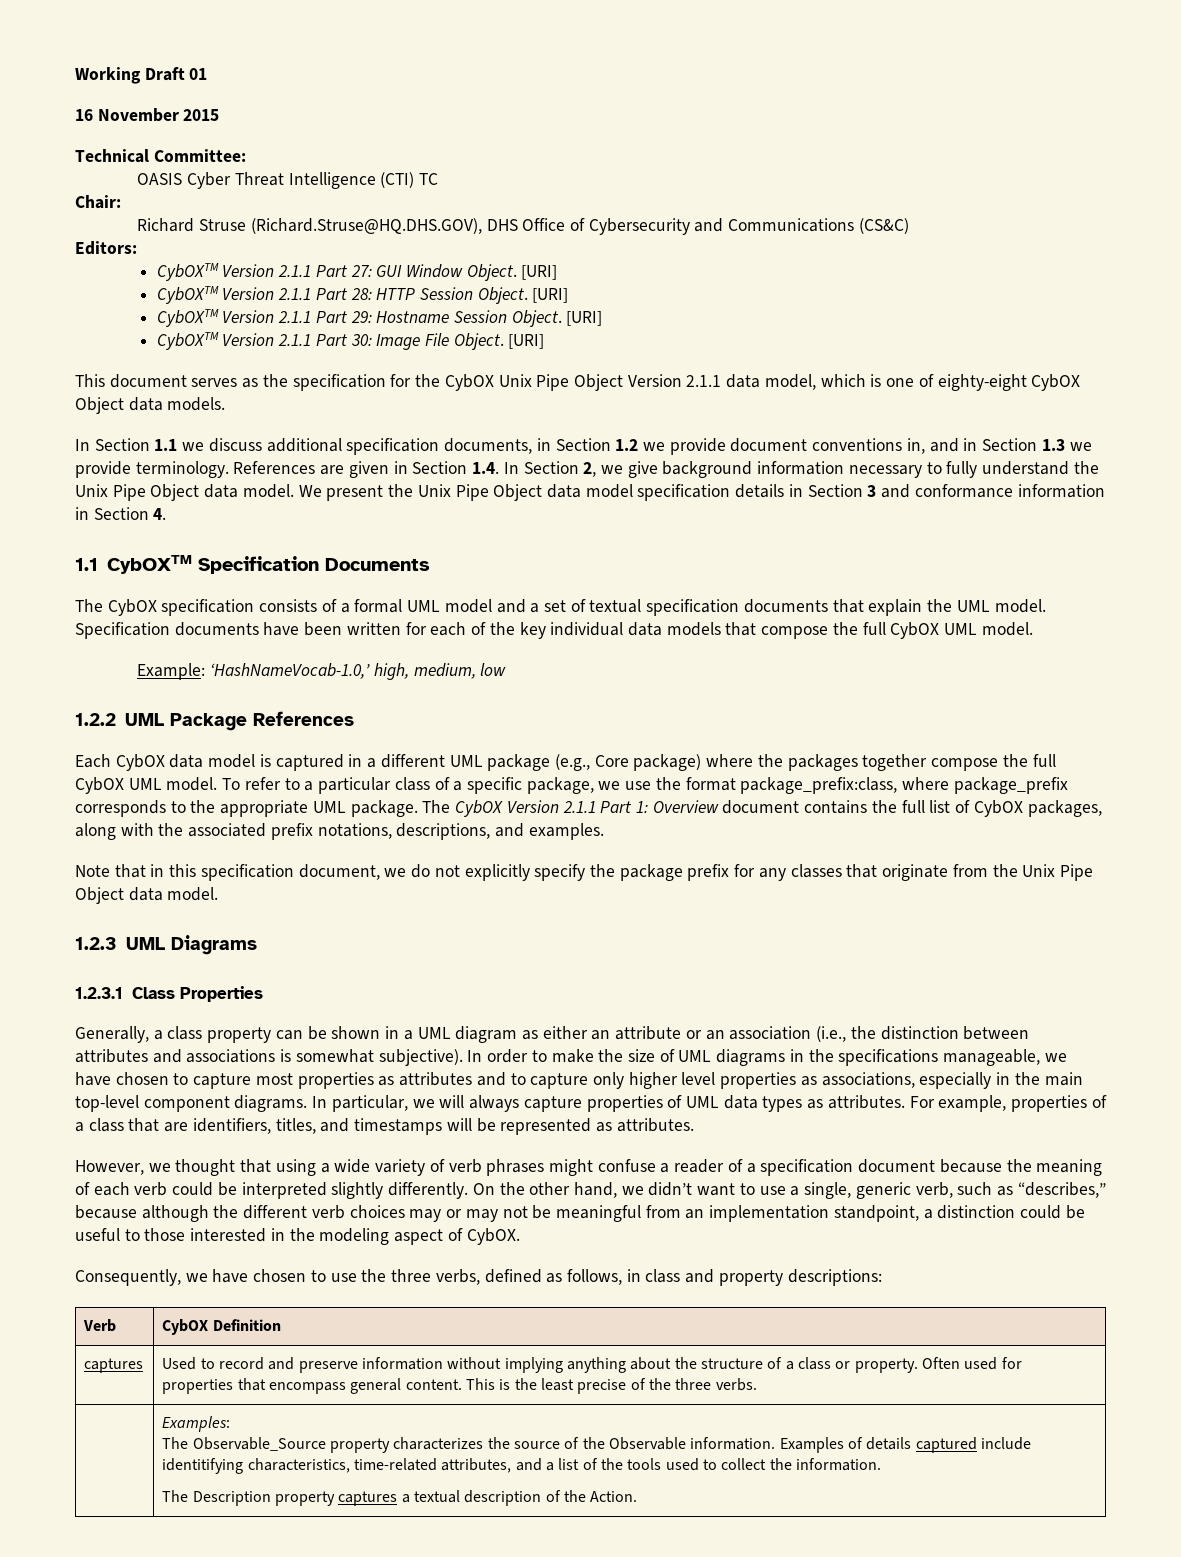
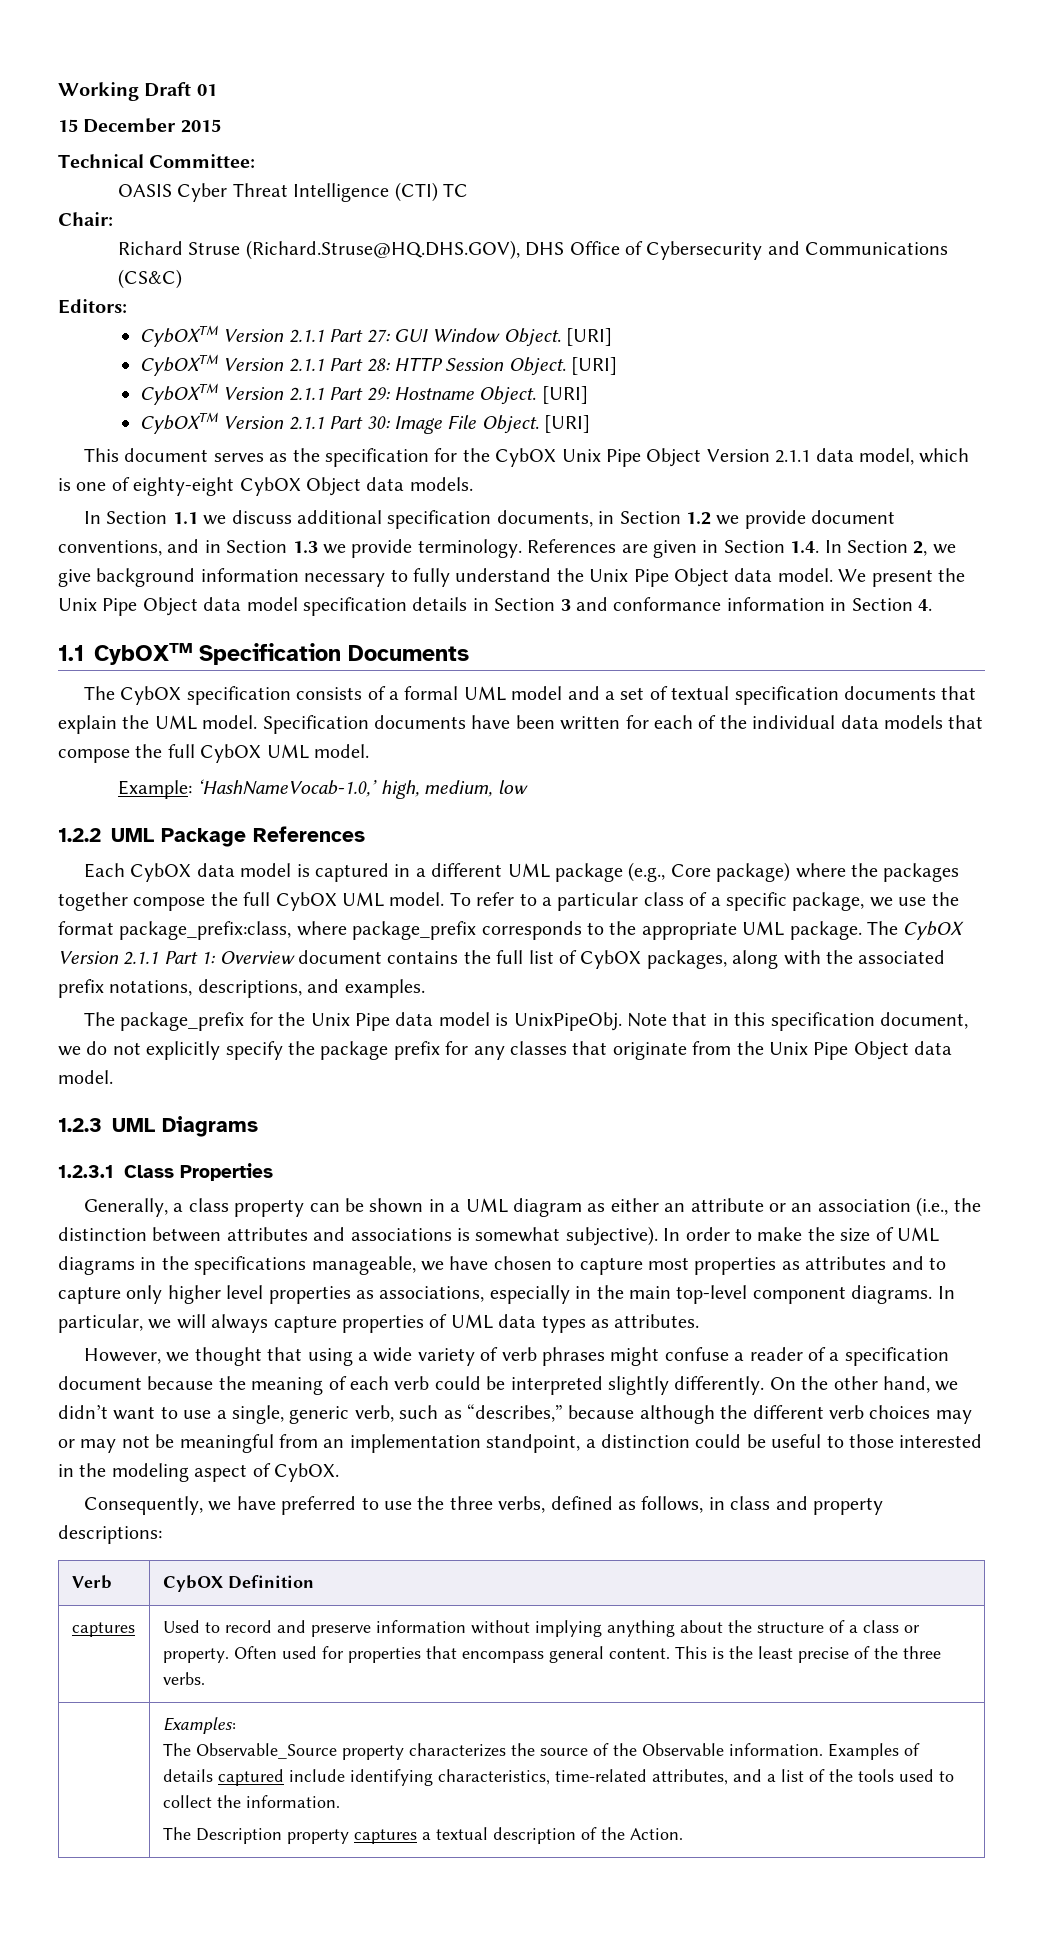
- 16 November 2015
+ 15 December 2015
- CybOXTM Version 2.1.1 Part 29: Hostname Session Object.
+ CybOXTM Version 2.1.1 Part 29: Hostname Object.
- In Section 1.1 we discuss additional specification documents, in Section 1.2 we provide document conventions in, and in Section 1.3 we provide terminology.
+ In Section 1.1 we discuss additional specification documents, in Section 1.2 we provide document conventions, and in Section 1.3 we provide terminology.
- Specification documents have been written for each of the key individual data models that compose the full CybOX UML model.
+ Specification documents have been written for each of the individual data models that compose the full CybOX UML model.
+ The package_prefix for the Unix Pipe data model is UnixPipeObj.
- For example, properties of a class that are identifiers, titles, and timestamps will be represented as attributes.
- Consequently, we have chosen to use the three verbs, defined as follows, in class and property descriptions:
+ Consequently, we have preferred to use the three verbs, defined as follows, in class and property descriptions:
- Examples of details captured include identitifying characteristics, time-related attributes, and a list of the tools used to collect the information.
+ Examples of details captured include identifying characteristics, time-related attributes, and a list of the tools used to collect the information.

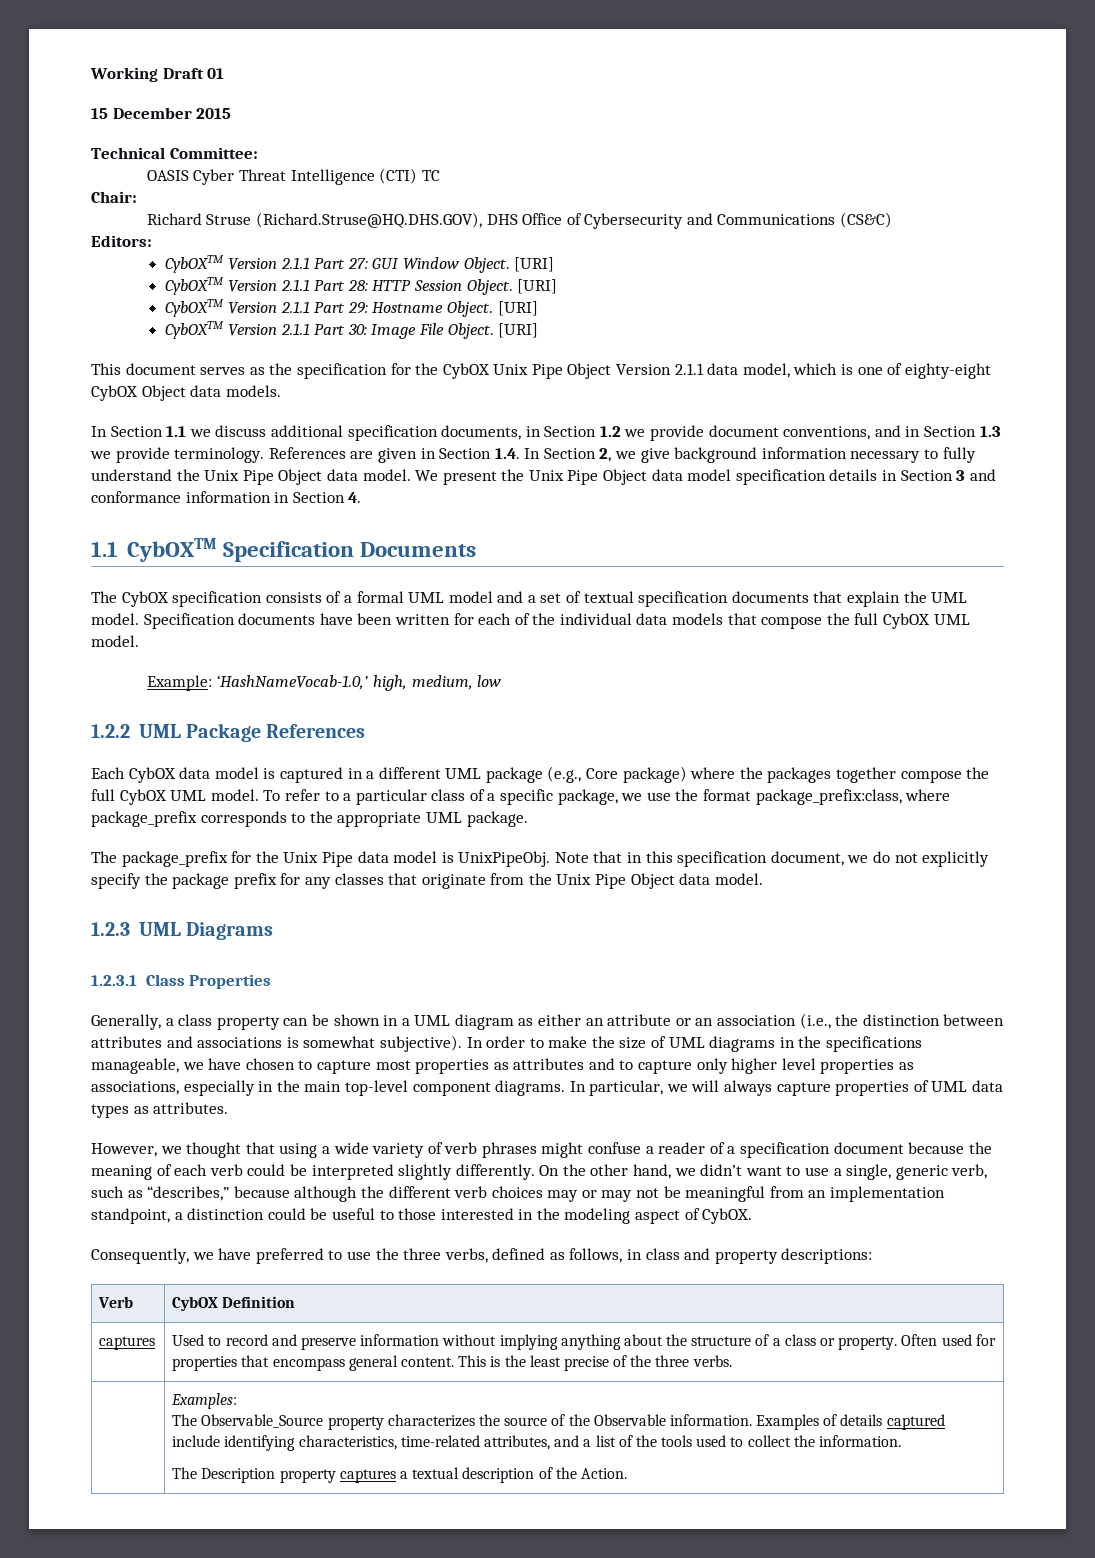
- The CybOX Version 2.1.1 Part 1: Overview document contains the full list of CybOX packages, along with the associated prefix notations, descriptions, and examples.

